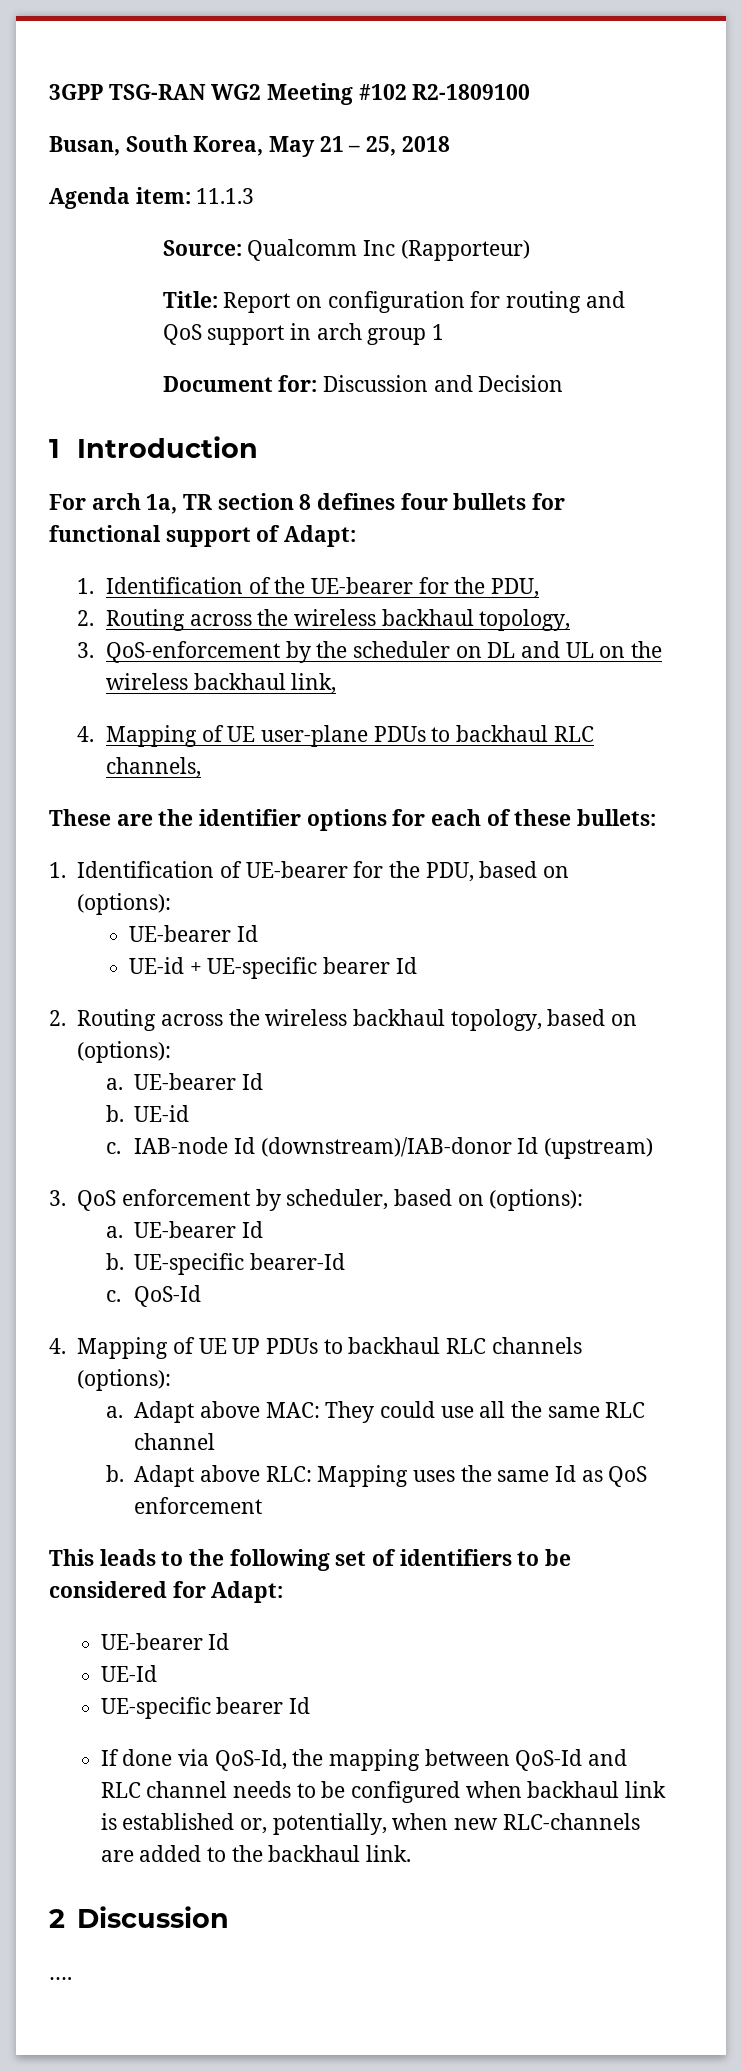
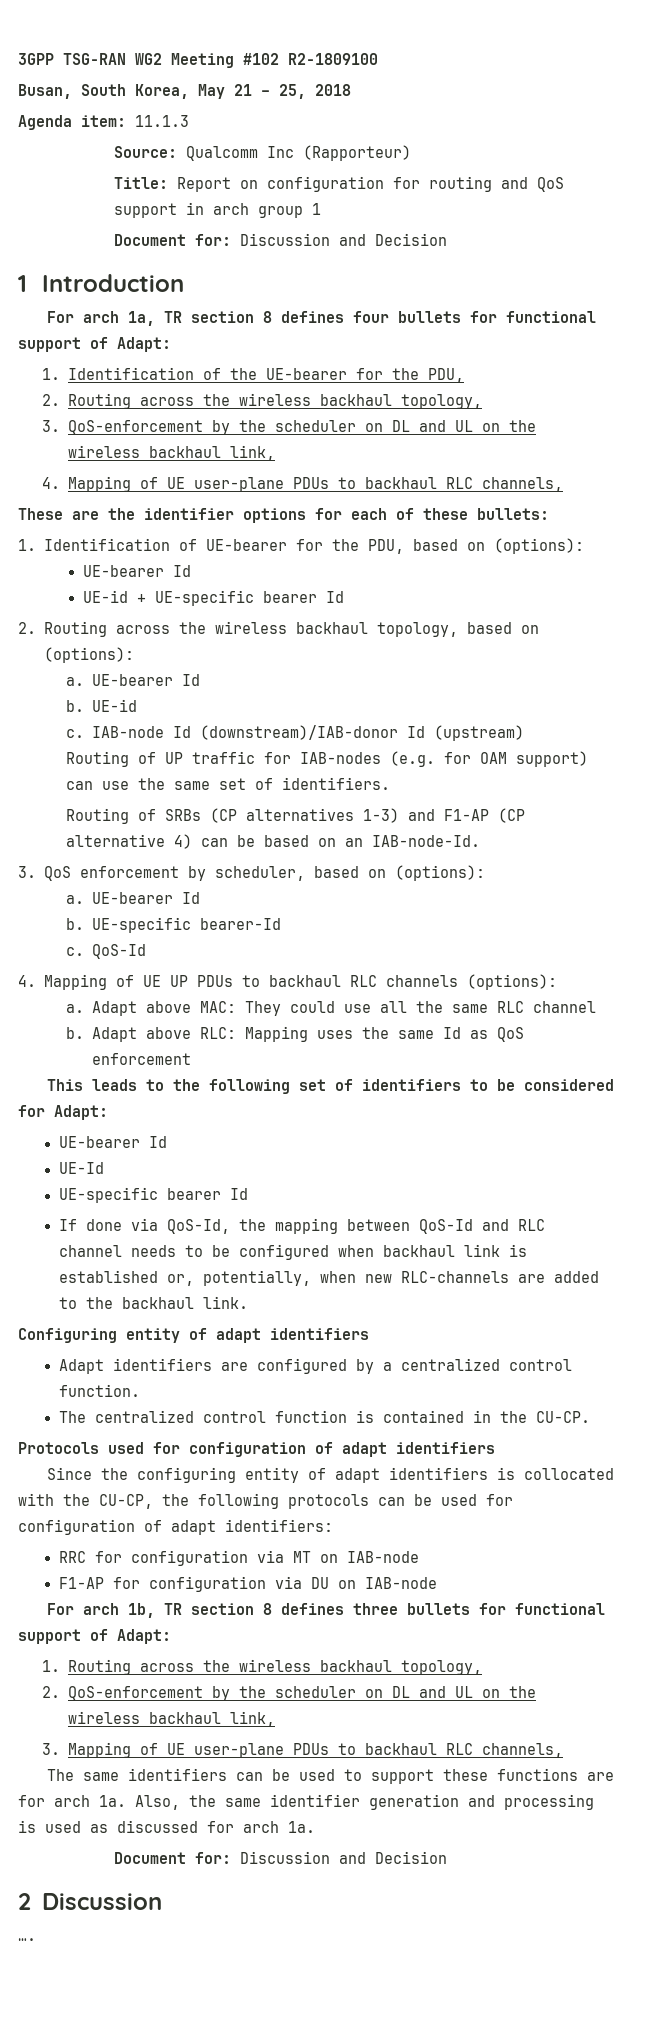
+ Routing of UP traffic for IAB-nodes (e.g. for OAM support) can use the same set of identifiers.
+ Routing of SRBs (CP alternatives 1-3) and F1-AP (CP alternative 4) can be based on an IAB-node-Id.
+ Configuring entity of adapt identifiers
+ Adapt identifiers are configured by a centralized control function.
+ The centralized control function is contained in the CU-CP.
+ Protocols used for configuration of adapt identifiers
+ Since the configuring entity of adapt identifiers is collocated with the CU-CP, the following protocols can be used for configuration of adapt identifiers:
+ RRC for configuration via MT on IAB-node
+ F1-AP for configuration via DU on IAB-node
+ For arch 1b, TR section 8 defines three bullets for functional support of Adapt:
+ 1. Routing across the wireless backhaul topology,
+ 2. QoS-enforcement by the scheduler on DL and UL on the wireless backhaul link,
+ 3. Mapping of UE user-plane PDUs to backhaul RLC channels,
+ The same identifiers can be used to support these functions are for arch 1a. Also, the same identifier generation and processing is used as discussed for arch 1a.
+ Document for: Discussion and Decision

